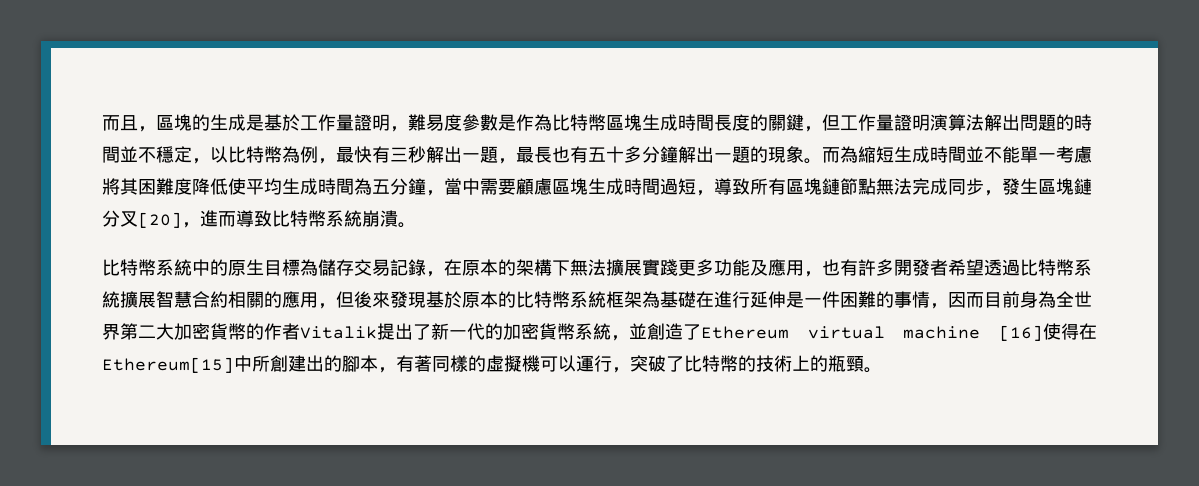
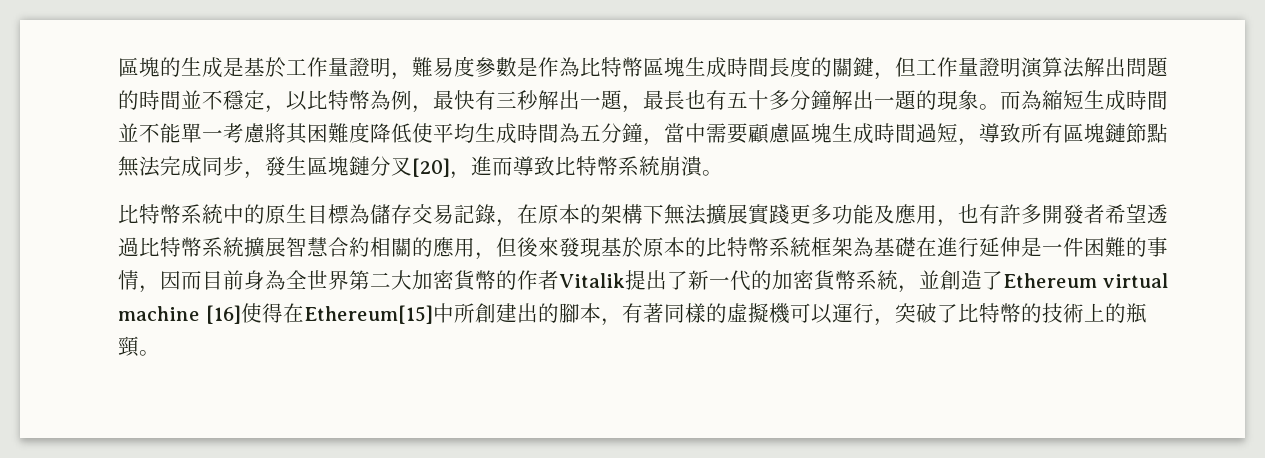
- 而且，區塊的生成是基於工作量證明，難易度參數是作為比特幣區塊生成時間長度的關鍵，但工作量證明演算法解出問題的時間並不穩定，以比特幣為例，最快有三秒解出一題，最長也有五十多分鐘解出一題的現象。
+ 區塊的生成是基於工作量證明，難易度參數是作為比特幣區塊生成時間長度的關鍵，但工作量證明演算法解出問題的時間並不穩定，以比特幣為例，最快有三秒解出一題，最長也有五十多分鐘解出一題的現象。

